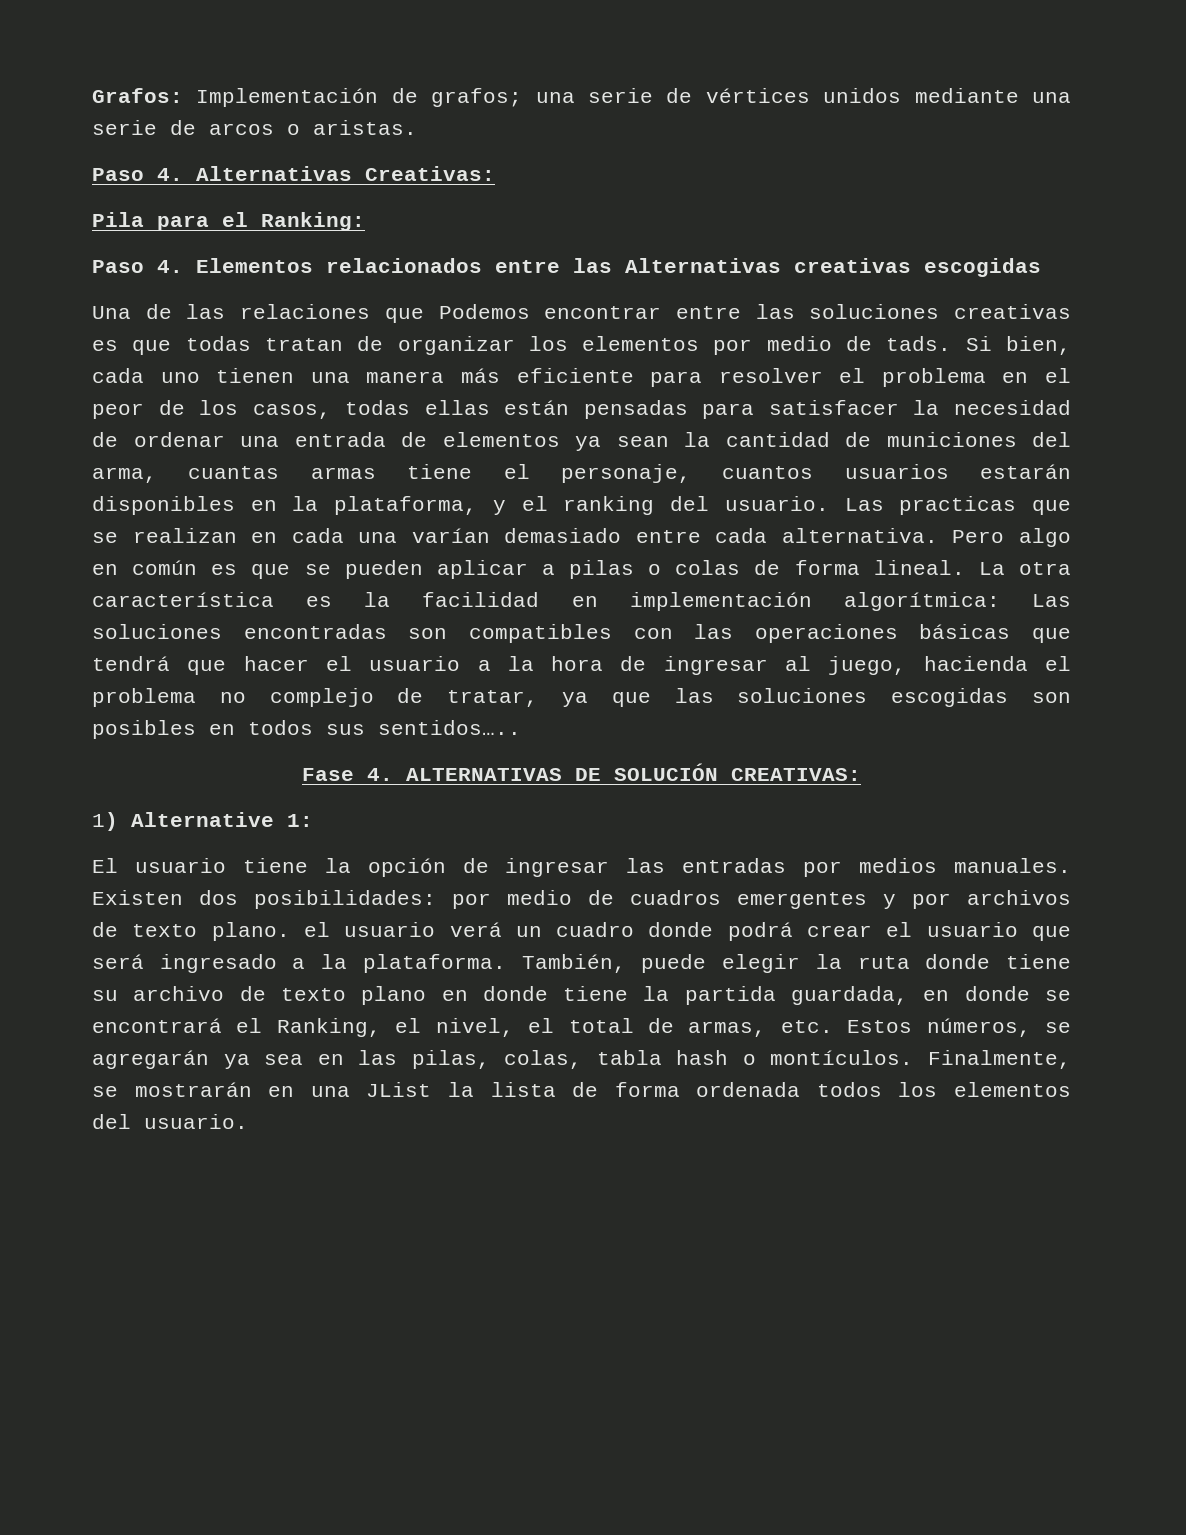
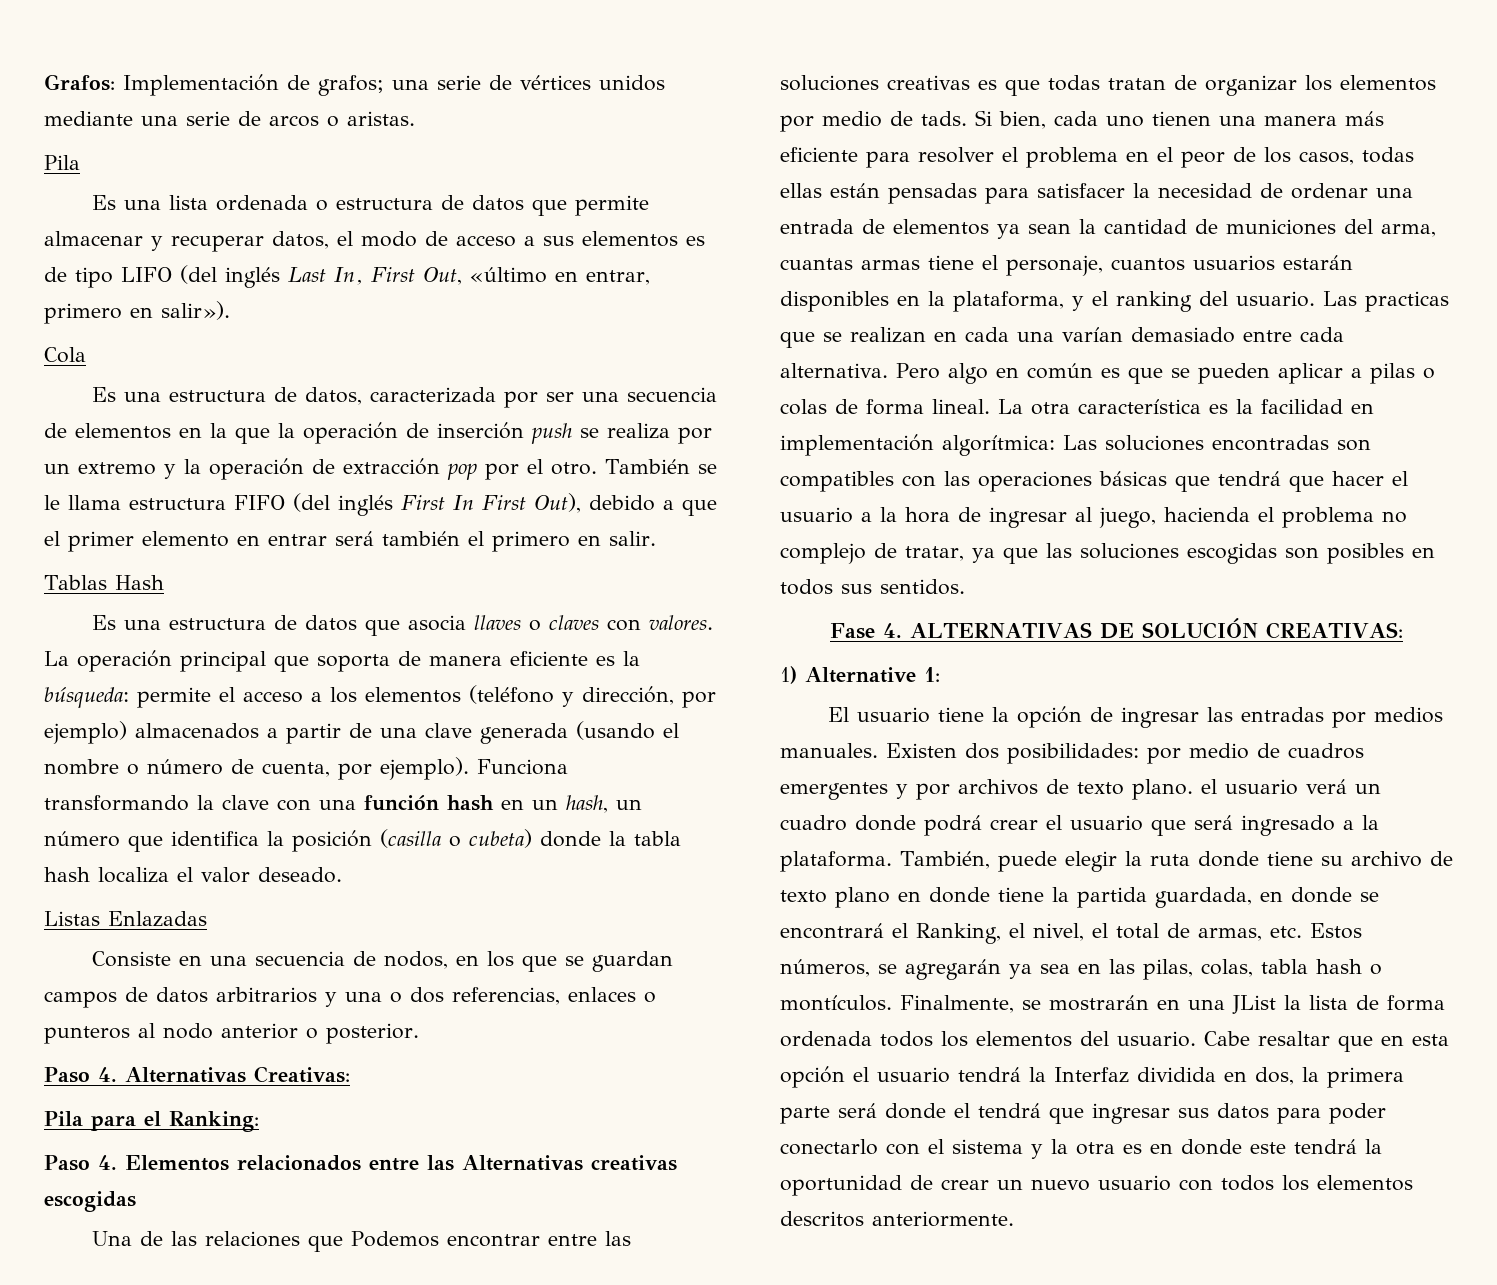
  Grafos: Implementación de grafos; una serie de vértices unidos mediante una serie de arcos o aristas.
+ Pila
+ Es una lista ordenada o estructura de datos que permite almacenar y recuperar datos, el modo de acceso a sus elementos es de tipo LIFO (del inglés Last In, First Out, «último en entrar, primero en salir»).
+ Cola
+ Es una estructura de datos, caracterizada por ser una secuencia de elementos en la que la operación de inserción push se realiza por un extremo y la operación de extracción pop por el otro. También se le llama estructura FIFO (del inglés First In First Out), debido a que el primer elemento en entrar será también el primero en salir.
+ Tablas Hash
+ Es una estructura de datos que asocia llaves o claves con valores. La operación principal que soporta de manera eficiente es la búsqueda: permite el acceso a los elementos (teléfono y dirección, por ejemplo) almacenados a partir de una clave generada (usando el nombre o número de cuenta, por ejemplo). Funciona transformando la clave con una función hash en un hash, un número que identifica la posición (casilla o cubeta) donde la tabla hash localiza el valor deseado.
+ Listas Enlazadas
+ Consiste en una secuencia de nodos, en los que se guardan campos de datos arbitrarios y una o dos referencias, enlaces o punteros al nodo anterior o posterior.
- La otra característica es la facilidad en implementación algorítmica: Las soluciones encontradas son compatibles con las operaciones básicas que tendrá que hacer el usuario a la hora de ingresar al juego, hacienda el problema no complejo de tratar, ya que las soluciones escogidas son posibles en todos sus sentidos…..
+ La otra característica es la facilidad en implementación algorítmica: Las soluciones encontradas son compatibles con las operaciones básicas que tendrá que hacer el usuario a la hora de ingresar al juego, hacienda el problema no complejo de tratar, ya que las soluciones escogidas son posibles en todos sus sentidos.
+ Cabe resaltar que en esta opción el usuario tendrá la Interfaz dividida en dos, la primera parte será donde el tendrá que ingresar sus datos para poder conectarlo con el sistema y la otra es en donde este tendrá la oportunidad de crear un nuevo usuario con todos los elementos descritos anteriormente.

